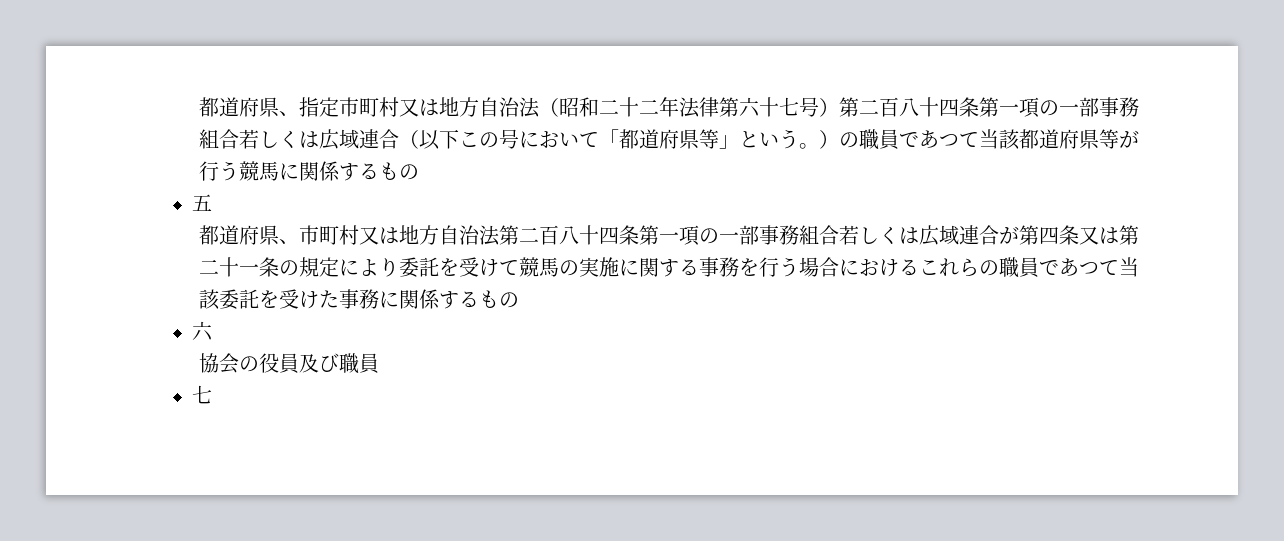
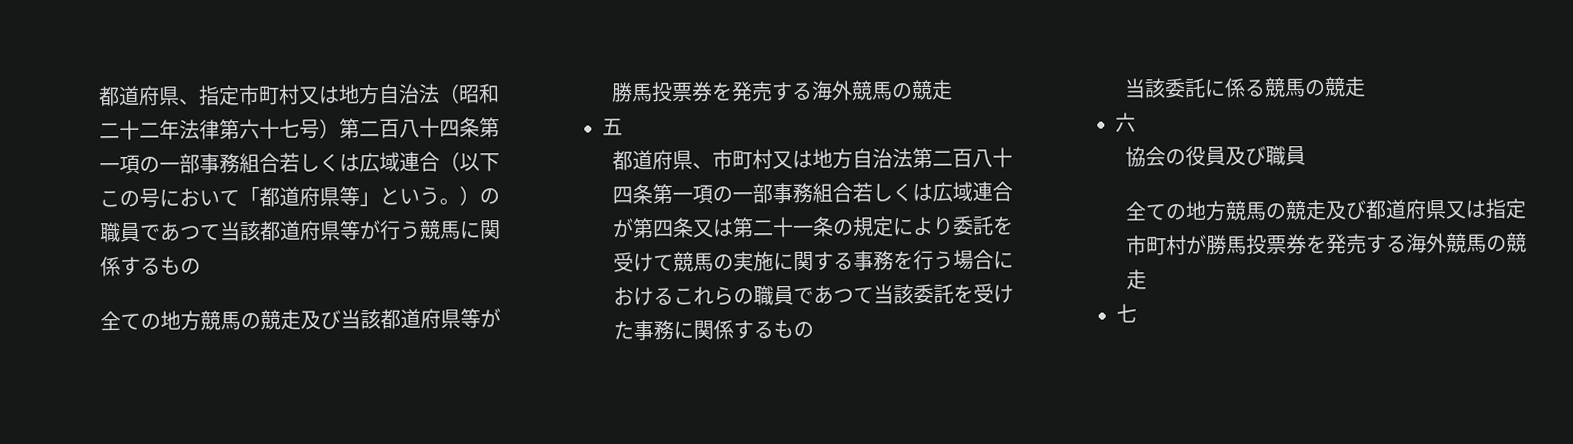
+ 全ての地方競馬の競走及び当該都道府県等が勝馬投票券を発売する海外競馬の競走
+ 当該委託に係る競馬の競走
+ 全ての地方競馬の競走及び都道府県又は指定市町村が勝馬投票券を発売する海外競馬の競走

